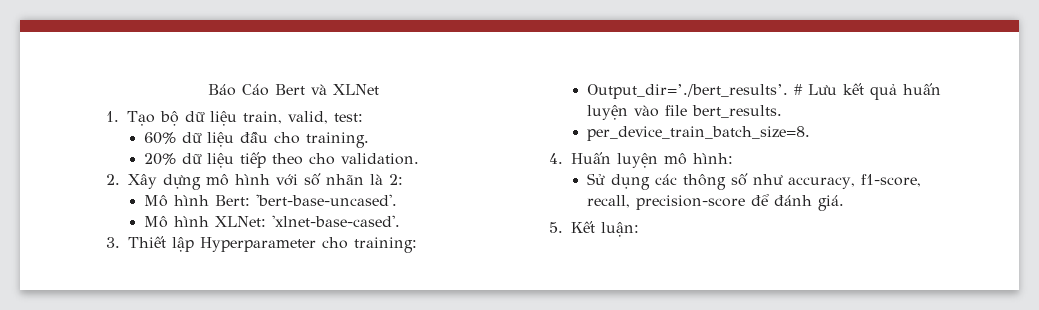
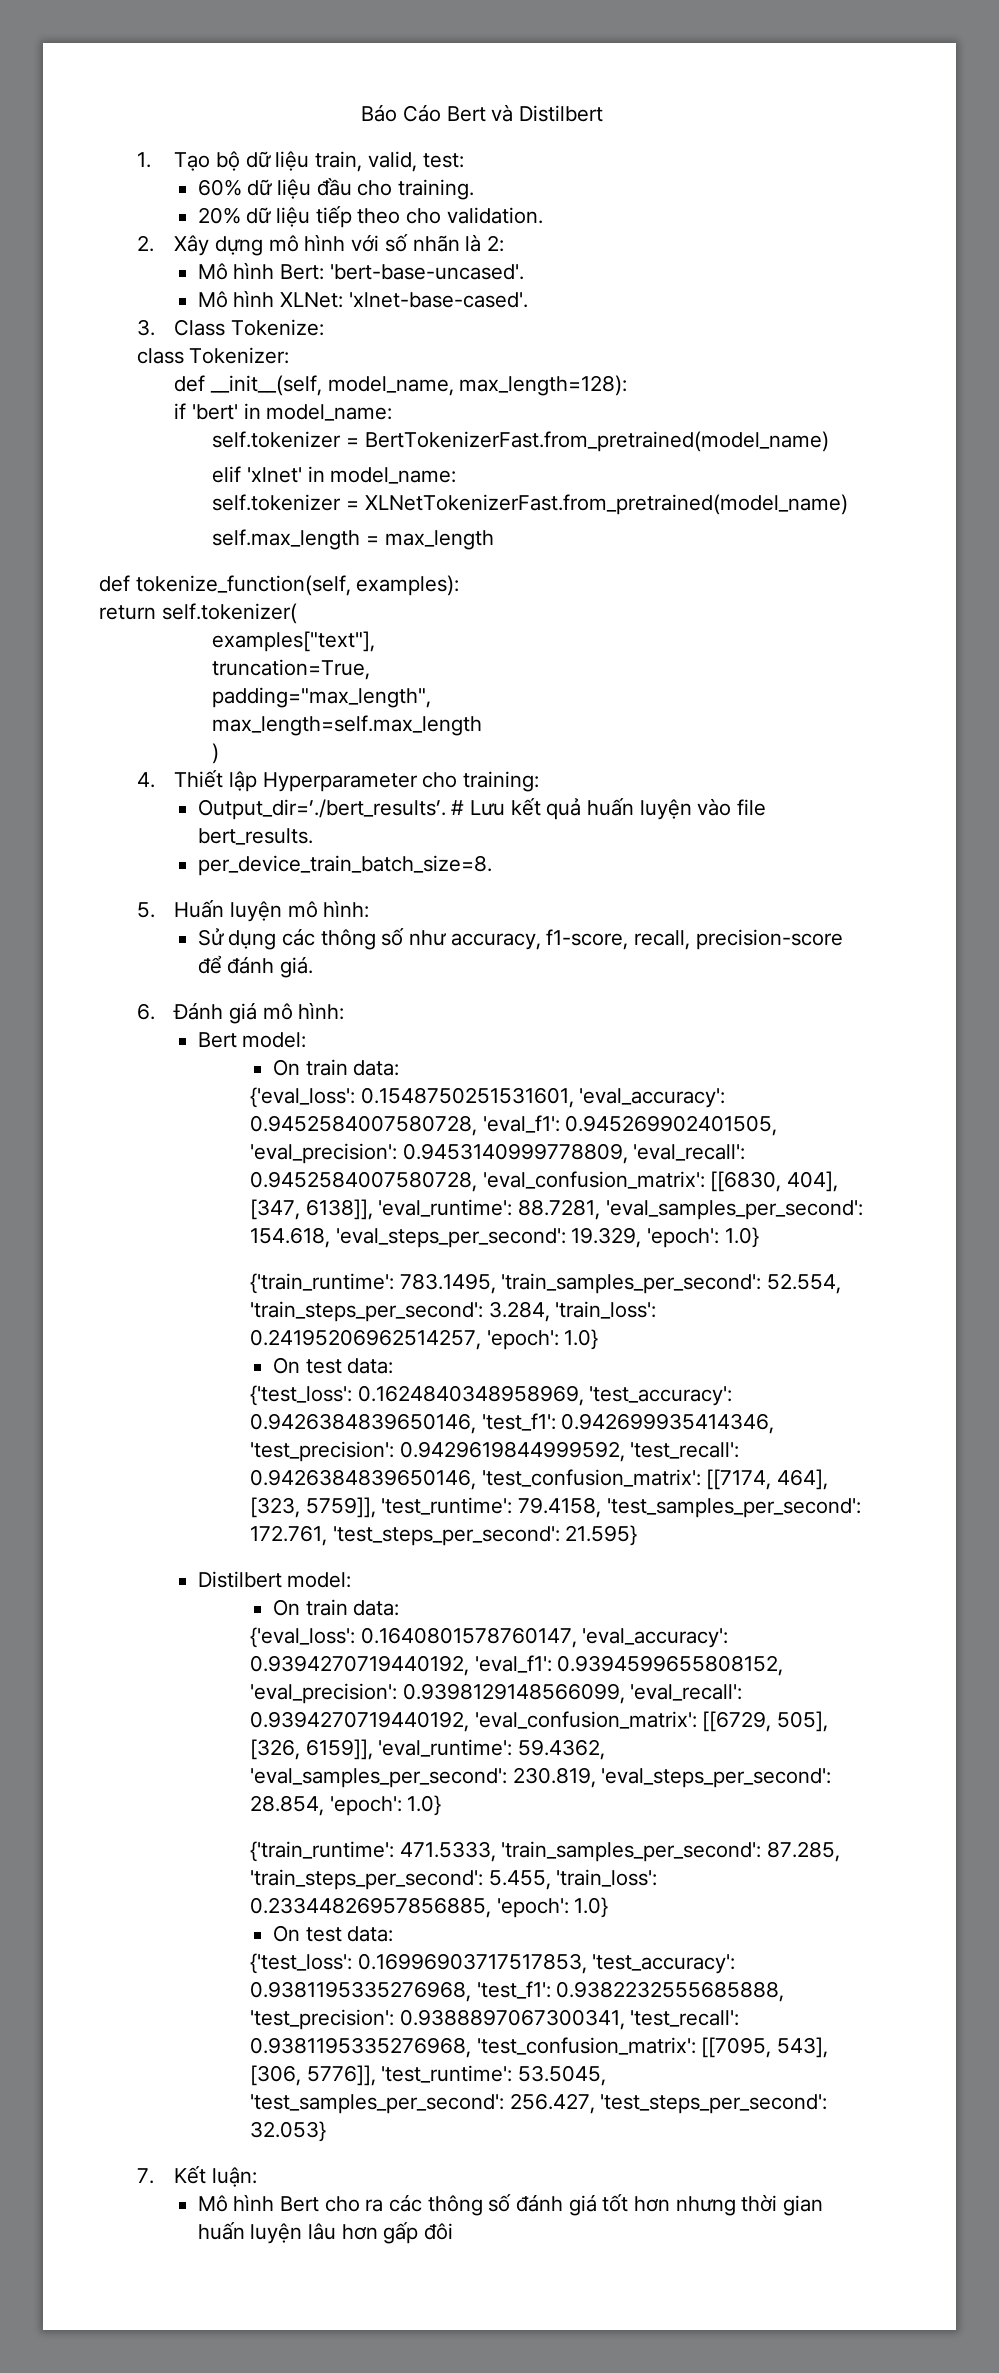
- Báo Cáo Bert và XLNet
+ Báo Cáo Bert và Distilbert
- 3. Thiết lập Hyperparameter cho training:
+ 3. Class Tokenize:
+ class Tokenizer:
+ def __init__(self, model_name, max_length=128):
+ if 'bert' in model_name:
+ self.tokenizer = BertTokenizerFast.from_pretrained(model_name)
+ elif 'xlnet' in model_name:
+ self.tokenizer = XLNetTokenizerFast.from_pretrained(model_name)
+ self.max_length = max_length
+ def tokenize_function(self, examples):
+ return self.tokenizer(
+ examples["text"],
+ truncation=True,
+ padding="max_length",
+ max_length=self.max_length
+ )
+ 4. Thiết lập Hyperparameter cho training:
- 4. Huấn luyện mô hình:
+ 5. Huấn luyện mô hình:
- 5. Kết luận:
+ 6. Đánh giá mô hình:
+ Bert model:
+ On train data:
+ {'eval_loss': 0.1548750251531601, 'eval_accuracy': 0.9452584007580728, 'eval_f1': 0.945269902401505, 'eval_precision': 0.9453140999778809, 'eval_recall': 0.9452584007580728, 'eval_confusion_matrix': [[6830, 404], [347, 6138]], 'eval_runtime': 88.7281, 'eval_samples_per_second': 154.618, 'eval_steps_per_second': 19.329, 'epoch': 1.0}
+ {'train_runtime': 783.1495, 'train_samples_per_second': 52.554, 'train_steps_per_second': 3.284, 'train_loss': 0.24195206962514257, 'epoch': 1.0}
+ On test data:
+ {'test_loss': 0.1624840348958969, 'test_accuracy': 0.9426384839650146, 'test_f1': 0.942699935414346, 'test_precision': 0.9429619844999592, 'test_recall': 0.9426384839650146, 'test_confusion_matrix': [[7174, 464], [323, 5759]], 'test_runtime': 79.4158, 'test_samples_per_second': 172.761, 'test_steps_per_second': 21.595}
+ Distilbert model:
+ On train data:
+ {'eval_loss': 0.1640801578760147, 'eval_accuracy': 0.9394270719440192, 'eval_f1': 0.9394599655808152, 'eval_precision': 0.9398129148566099, 'eval_recall': 0.9394270719440192, 'eval_confusion_matrix': [[6729, 505], [326, 6159]], 'eval_runtime': 59.4362, 'eval_samples_per_second': 230.819, 'eval_steps_per_second': 28.854, 'epoch': 1.0}
+ {'train_runtime': 471.5333, 'train_samples_per_second': 87.285, 'train_steps_per_second': 5.455, 'train_loss': 0.23344826957856885, 'epoch': 1.0}
+ On test data:
+ {'test_loss': 0.16996903717517853, 'test_accuracy': 0.9381195335276968, 'test_f1': 0.9382232555685888, 'test_precision': 0.9388897067300341, 'test_recall': 0.9381195335276968, 'test_confusion_matrix': [[7095, 543], [306, 5776]], 'test_runtime': 53.5045, 'test_samples_per_second': 256.427, 'test_steps_per_second': 32.053}
+ 7. Kết luận:
+ Mô hình Bert cho ra các thông số đánh giá tốt hơn nhưng thời gian huấn luyện lâu hơn gấp đôi

